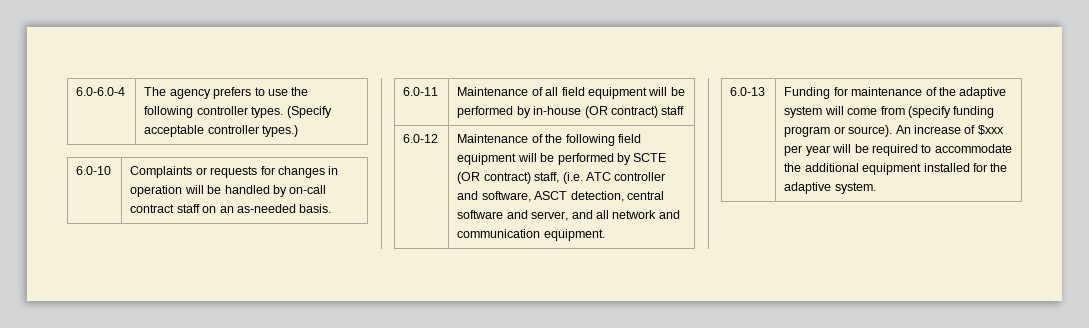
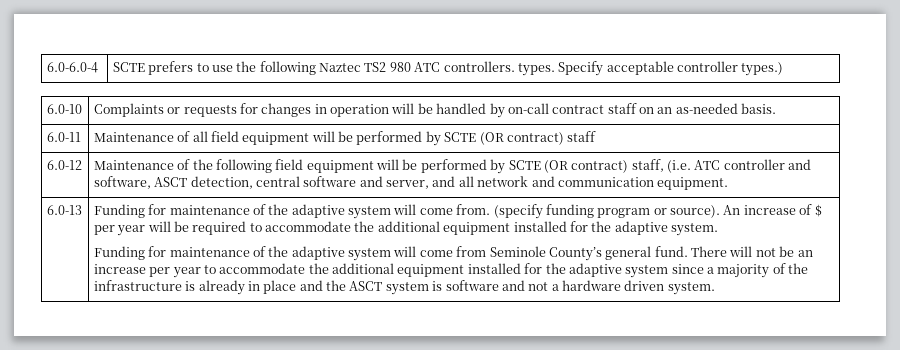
- 6.0-6.0-4 | The agency prefers to use the following controller types. (Specify acceptable controller types.)
+ 6.0-6.0-4 | SCTE prefers to use the following Naztec TS2 980 ATC controllers. types. Specify acceptable controller types.)
- 6.0-11 | Maintenance of all field equipment will be performed by in-house (OR contract) staff
+ 6.0-11 | Maintenance of all field equipment will be performed by SCTE (OR contract) staff
- Funding for maintenance of the adaptive system will come from (specify funding program or source).
+ Funding for maintenance of the adaptive system will come from. (specify funding program or source).
- An increase of $xxx per year will be required to accommodate the additional equipment installed for the adaptive system.
+ An increase of $ per year will be required to accommodate the additional equipment installed for the adaptive system.
+ Funding for maintenance of the adaptive system will come from Seminole County’s general fund. There will not be an increase per year to accommodate the additional equipment installed for the adaptive system since a majority of the infrastructure is already in place and the ASCT system is software and not a hardware driven system.

